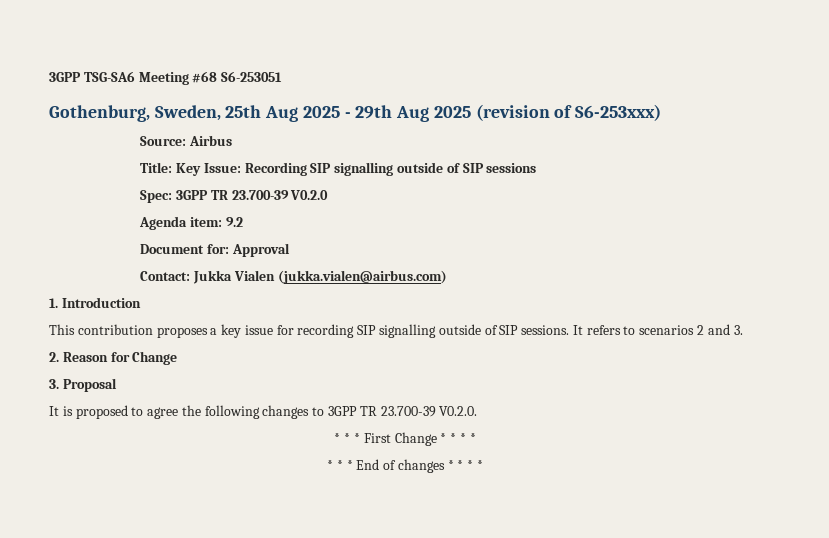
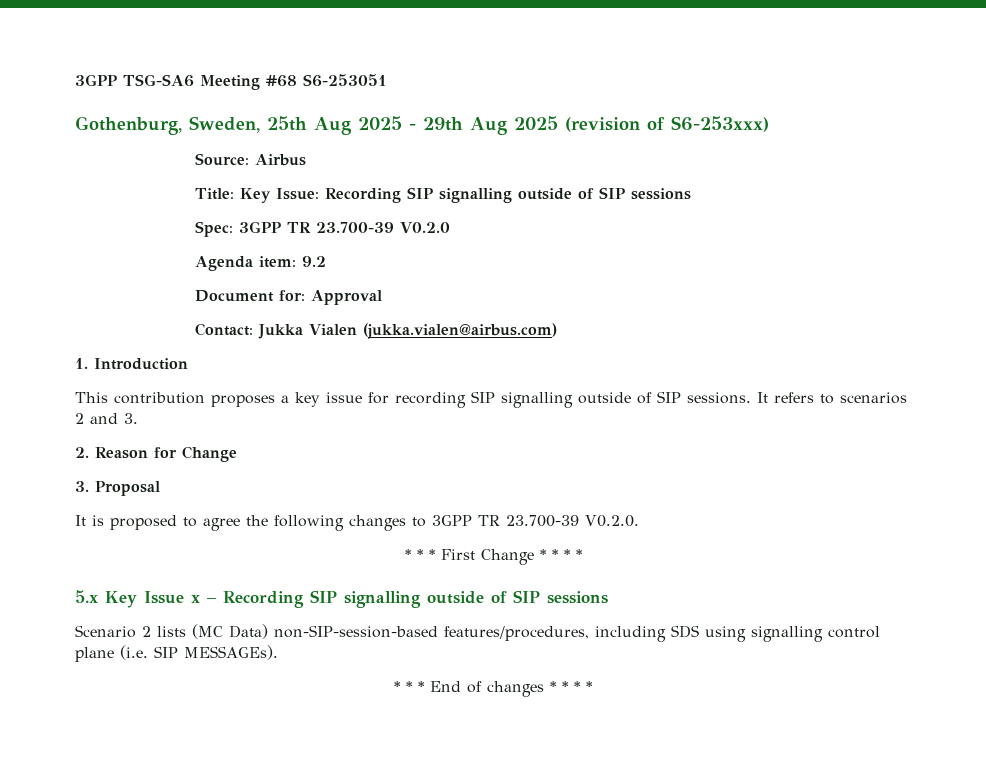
+ 5.x Key Issue x – Recording SIP signalling outside of SIP sessions
+ Scenario 2 lists (MC Data) non-SIP-session-based features/procedures, including SDS using signalling control plane (i.e. SIP MESSAGEs).

